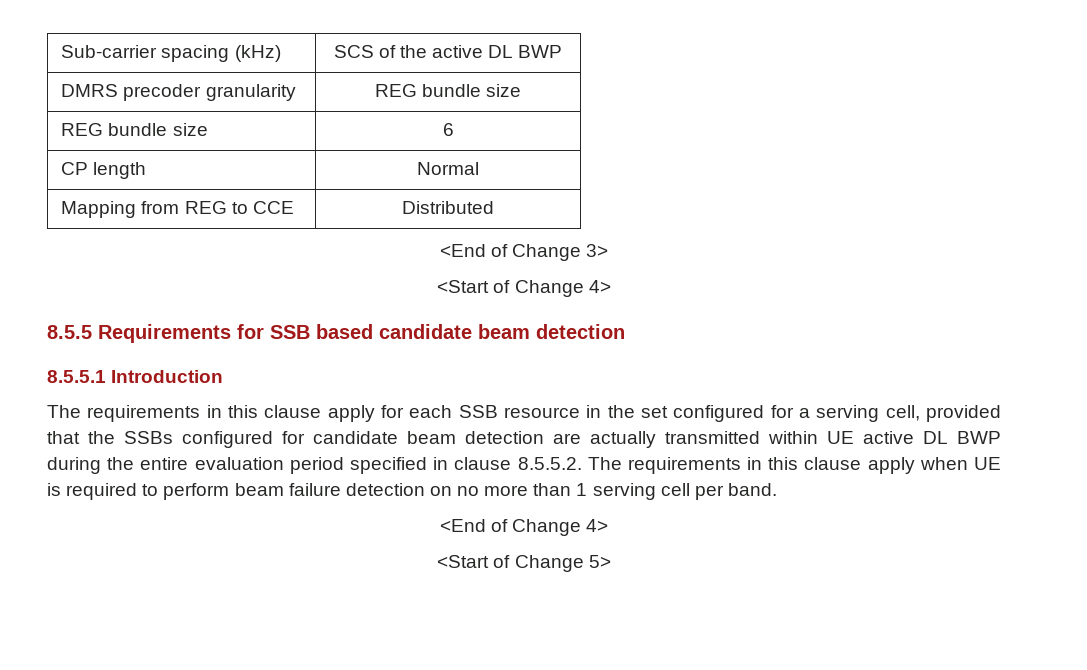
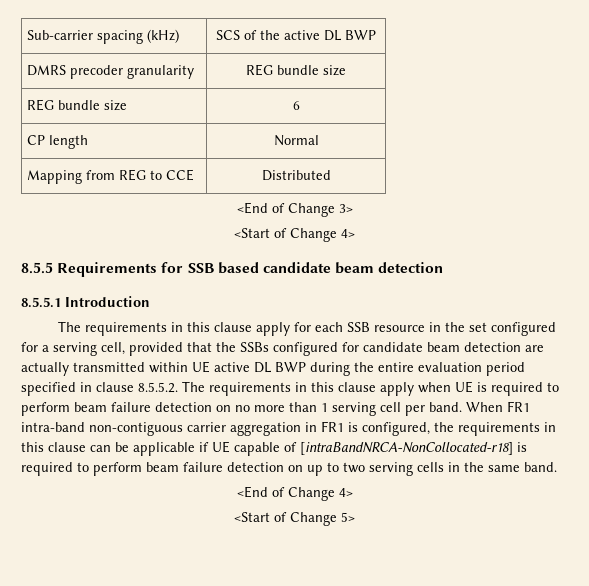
+ When FR1 intra-band non-contiguous carrier aggregation in FR1 is configured, the requirements in this clause can be applicable if UE capable of [intraBandNRCA-NonCollocated-r18] is required to perform beam failure detection on up to two serving cells in the same band.

